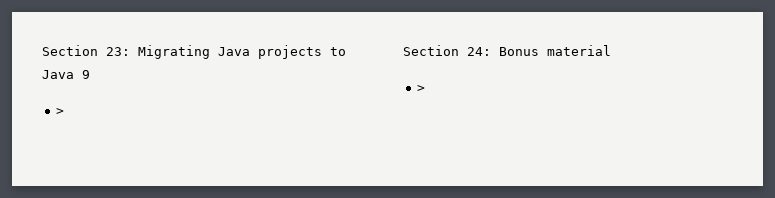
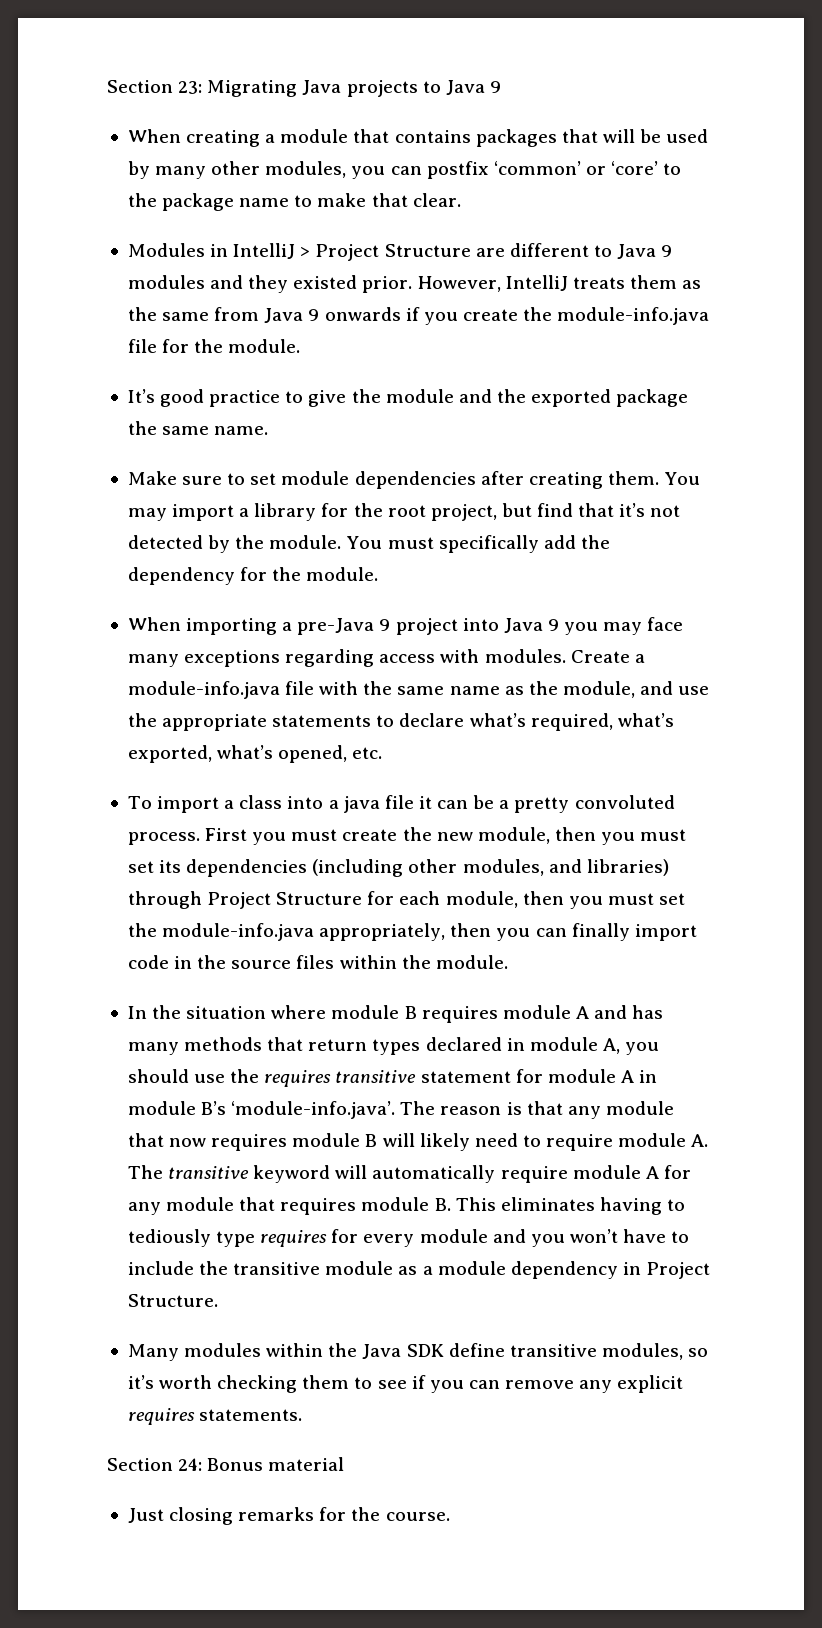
  Section 23: Migrating Java projects to Java 9
- >
+ When creating a module that contains packages that will be used by many other modules, you can postfix ‘common’ or ‘core’ to the package name to make that clear.
+ Modules in IntelliJ > Project Structure are different to Java 9 modules and they existed prior. However, IntelliJ treats them as the same from Java 9 onwards if you create the module-info.java file for the module.
+ It’s good practice to give the module and the exported package the same name.
+ Make sure to set module dependencies after creating them. You may import a library for the root project, but find that it’s not detected by the module. You must specifically add the dependency for the module.
+ When importing a pre-Java 9 project into Java 9 you may face many exceptions regarding access with modules. Create a module-info.java file with the same name as the module, and use the appropriate statements to declare what’s required, what’s exported, what’s opened, etc.
+ To import a class into a java file it can be a pretty convoluted process. First you must create the new module, then you must set its dependencies (including other modules, and libraries) through Project Structure for each module, then you must set the module-info.java appropriately, then you can finally import code in the source files within the module.
+ In the situation where module B requires module A and has many methods that return types declared in module A, you should use the requires transitive statement for module A in module B’s ‘module-info.java’. The reason is that any module that now requires module B will likely need to require module A. The transitive keyword will automatically require module A for any module that requires module B. This eliminates having to tediously type requires for every module and you won’t have to include the transitive module as a module dependency in Project Structure.
+ Many modules within the Java SDK define transitive modules, so it’s worth checking them to see if you can remove any explicit requires statements.
  Section 24: Bonus material
- >
+ Just closing remarks for the course.

